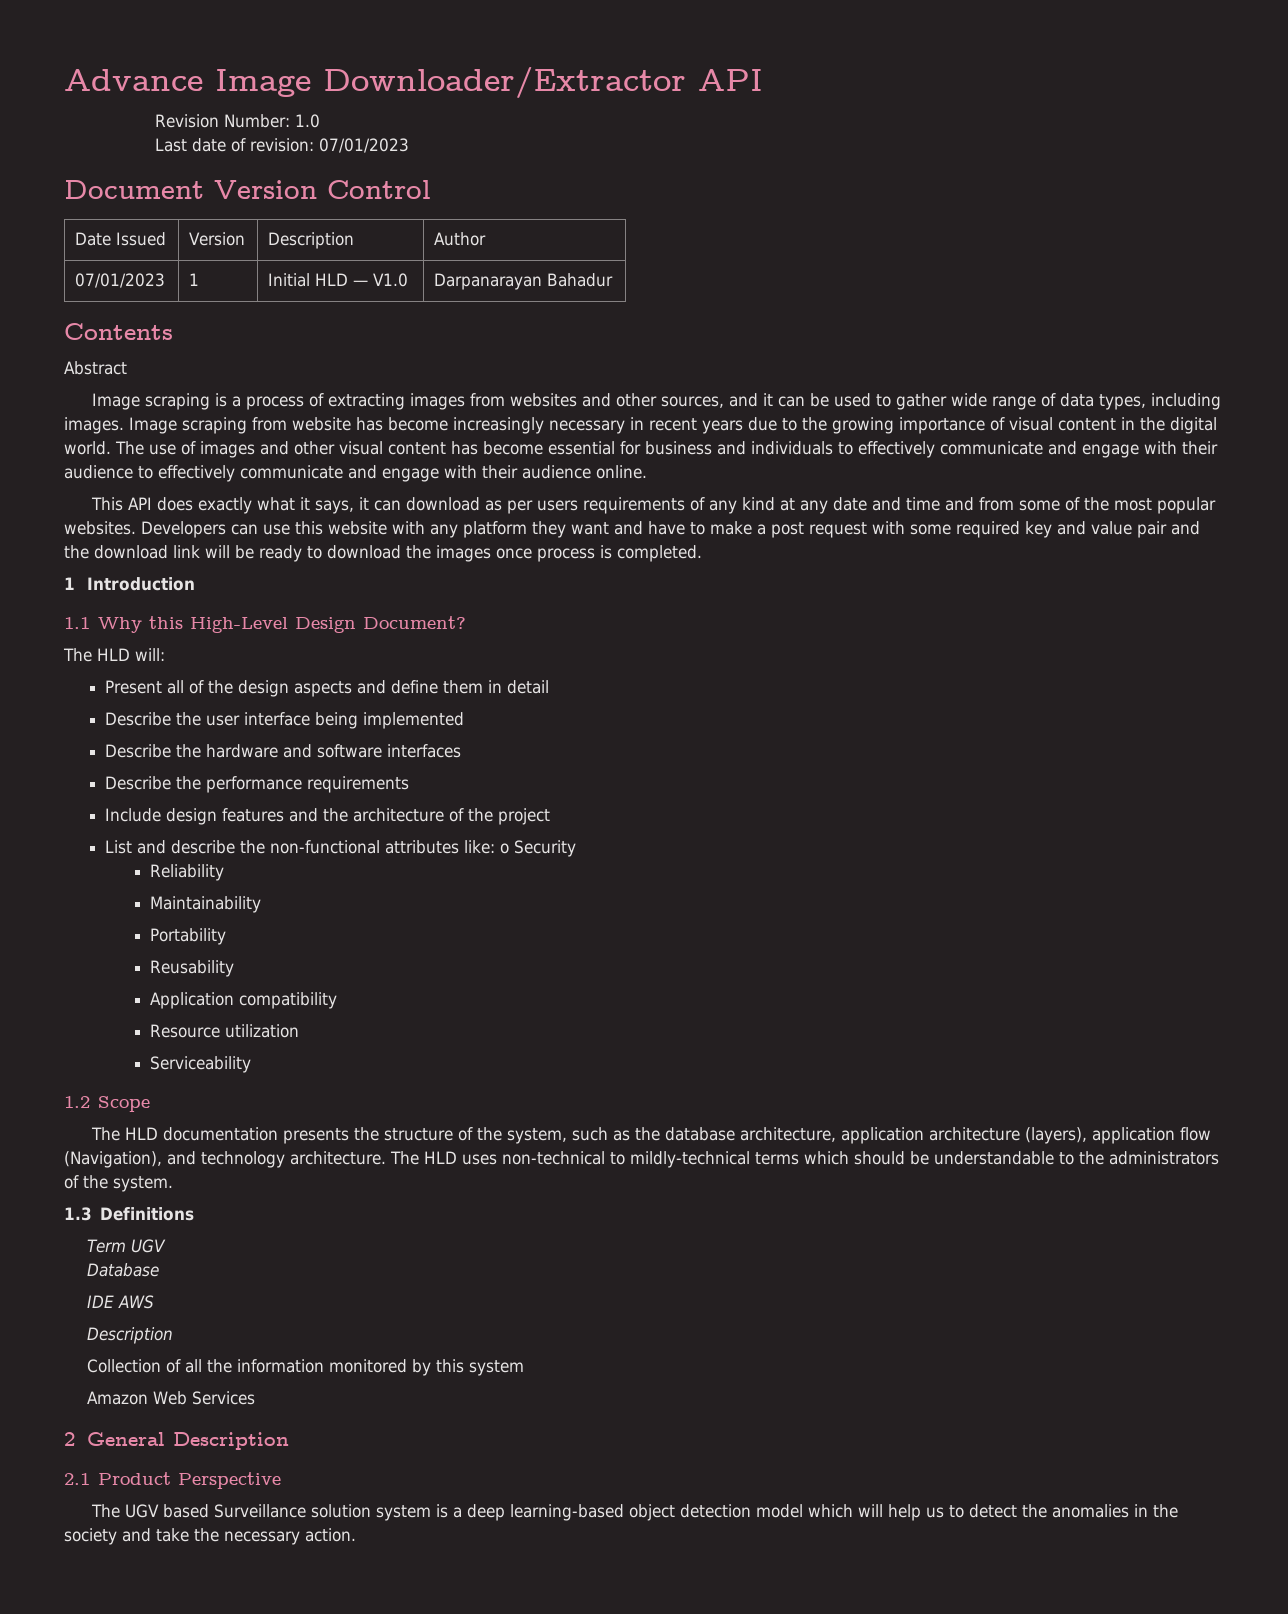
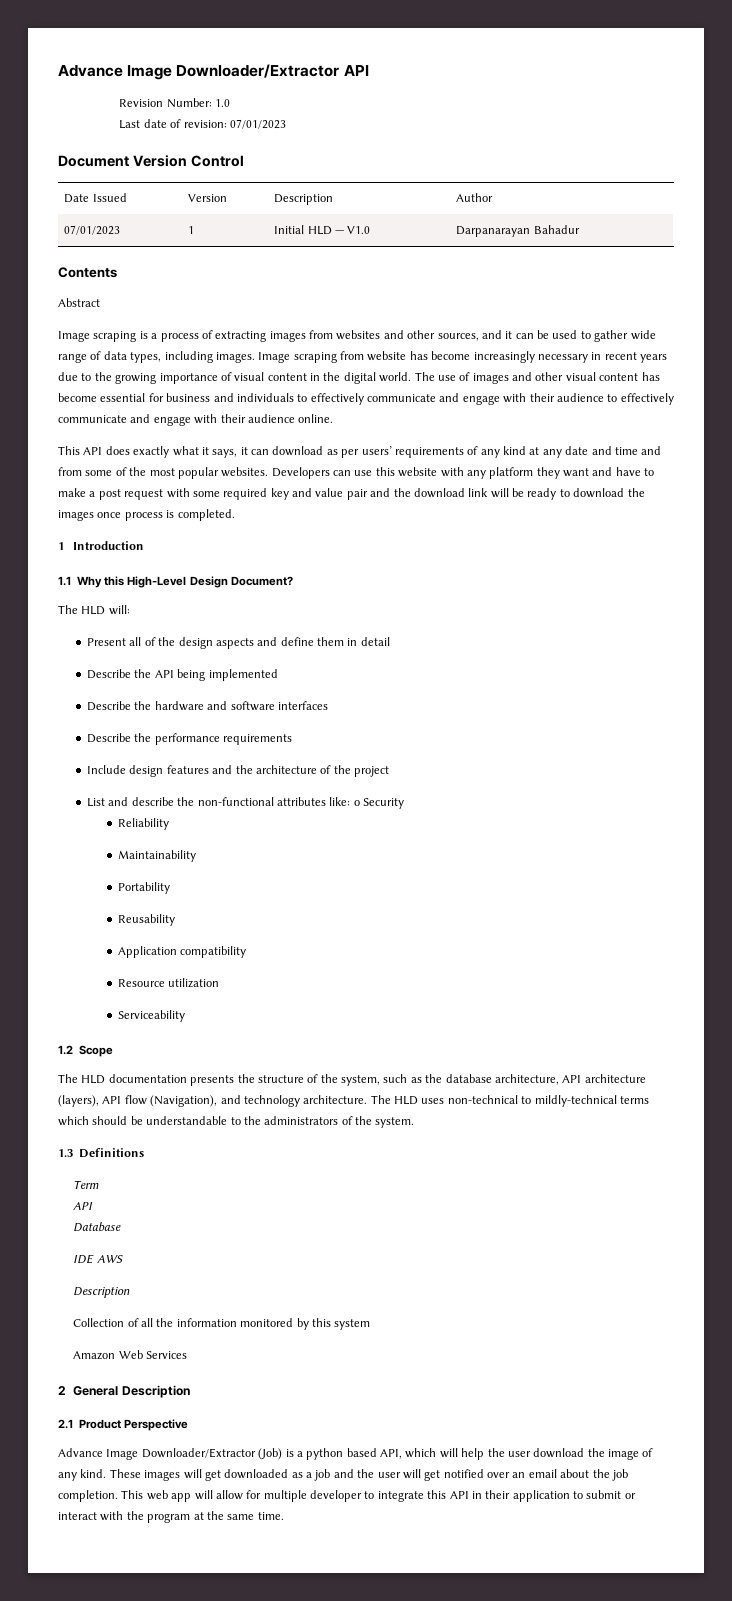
- This API does exactly what it says, it can download as per users requirements of any kind at any date and time and from some of the most popular websites.
+ This API does exactly what it says, it can download as per users’ requirements of any kind at any date and time and from some of the most popular websites.
- Describe the user interface being implemented
+ Describe the API being implemented
- The HLD documentation presents the structure of the system, such as the database architecture, application architecture (layers), application flow (Navigation), and technology architecture.
+ The HLD documentation presents the structure of the system, such as the database architecture, API architecture (layers), API flow (Navigation), and technology architecture.
- Term UGV
+ Term
+ API
- The UGV based Surveillance solution system is a deep learning-based object detection model which will help us to detect the anomalies in the society and take the necessary action.
+ Advance Image Downloader/Extractor (Job) is a python based API, which will help the user download the image of any kind. These images will get downloaded as a job and the user will get notified over an email about the job completion. This web app will allow for multiple developer to integrate this API in their application to submit or interact with the program at the same time.

